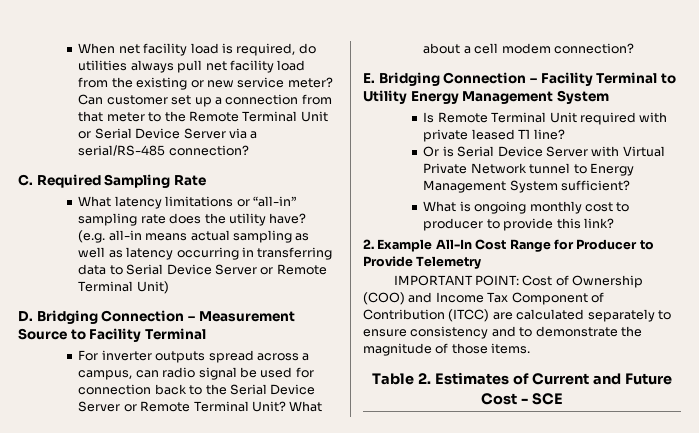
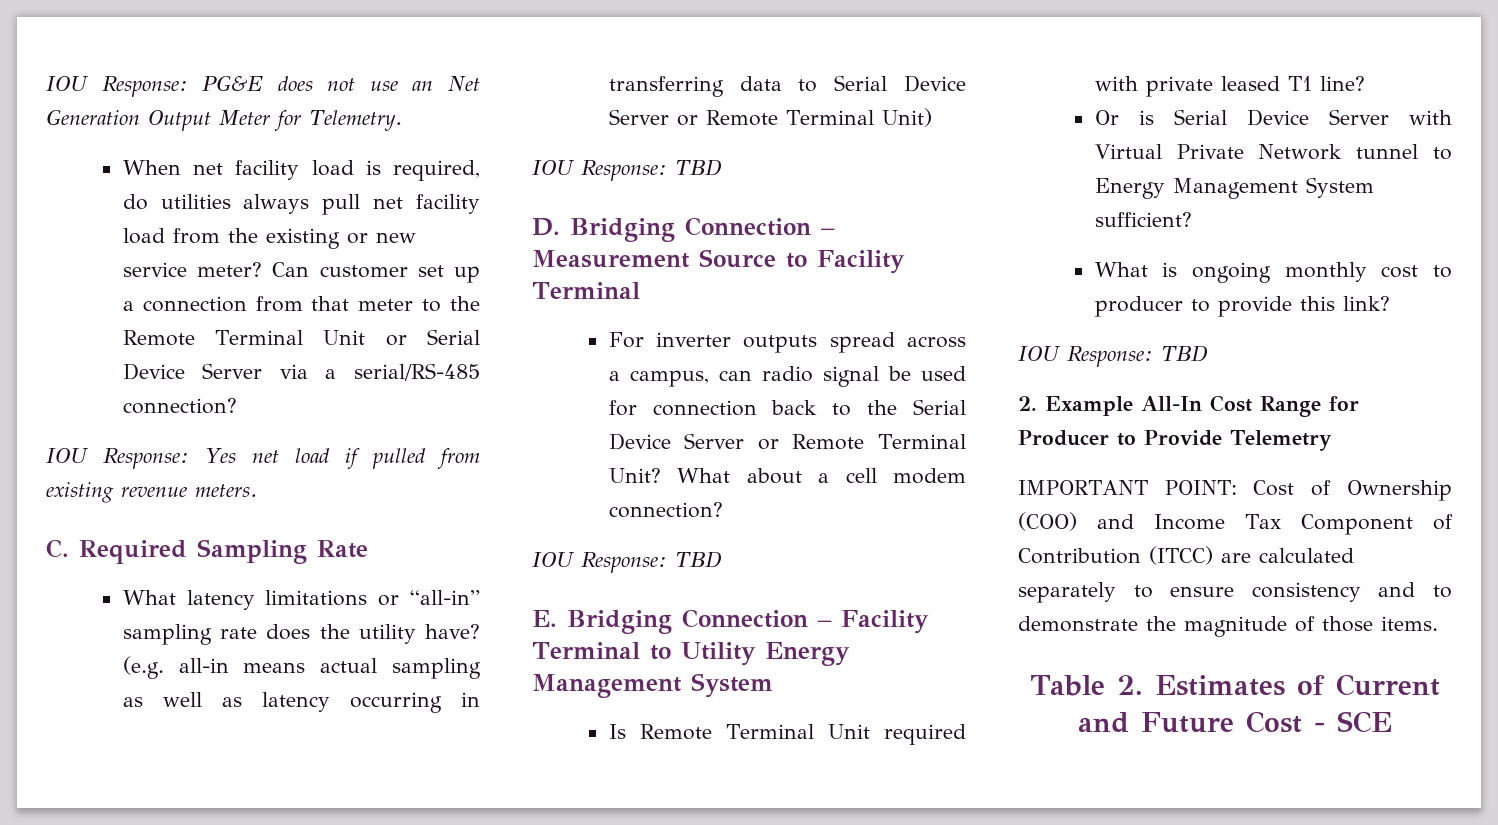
+ IOU Response: PG&E does not use an Net Generation Output Meter for Telemetry.
+ IOU Response: Yes net load if pulled from existing revenue meters.
  (e.g. all-in means actual sampling as well as latency occurring in transferring data to Serial Device Server or Remote Terminal Unit)
+ IOU Response: TBD
  What about a cell modem connection?
+ IOU Response: TBD
  What is ongoing monthly cost to producer to provide this link?
+ IOU Response: TBD

